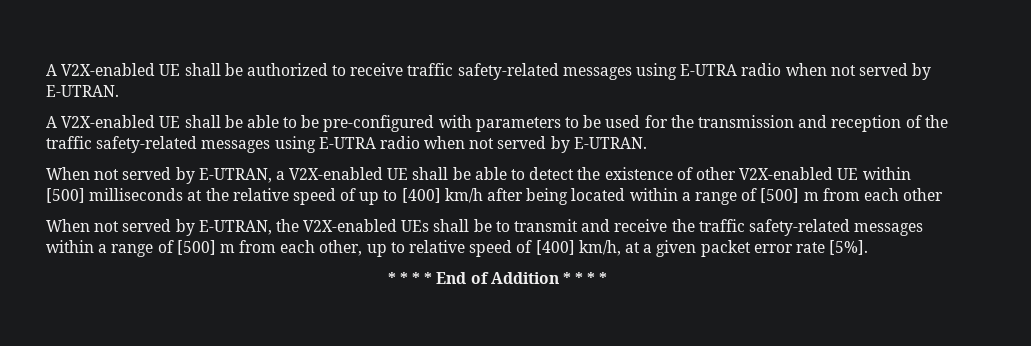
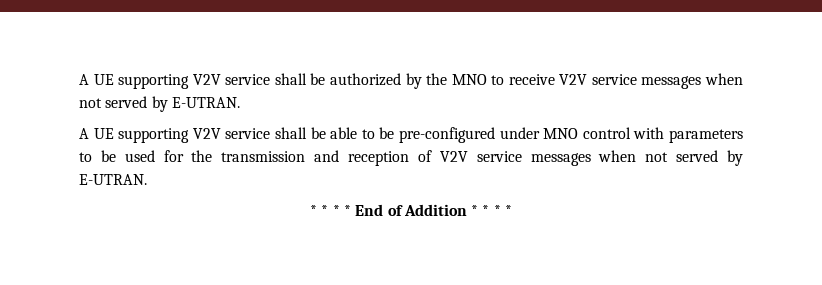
- A V2X-enabled UE shall be authorized to receive traffic safety-related messages using E-UTRA radio when not served by E-UTRAN.
+ A UE supporting V2V service shall be authorized by the MNO to receive V2V service messages when not served by E-UTRAN.
- A V2X-enabled UE shall be able to be pre-configured with parameters to be used for the transmission and reception of the traffic safety-related messages using E-UTRA radio when not served by E-UTRAN.
- When not served by E-UTRAN, a V2X-enabled UE shall be able to detect the existence of other V2X-enabled UE within [500] milliseconds at the relative speed of up to [400] km/h after being located within a range of [500] m from each other
- When not served by E-UTRAN, the V2X-enabled UEs shall be to transmit and receive the traffic safety-related messages within a range of [500] m from each other, up to relative speed of [400] km/h, at a given packet error rate [5%].
+ A UE supporting V2V service shall be able to be pre-configured under MNO control with parameters to be used for the transmission and reception of V2V service messages when not served by E-UTRAN.

